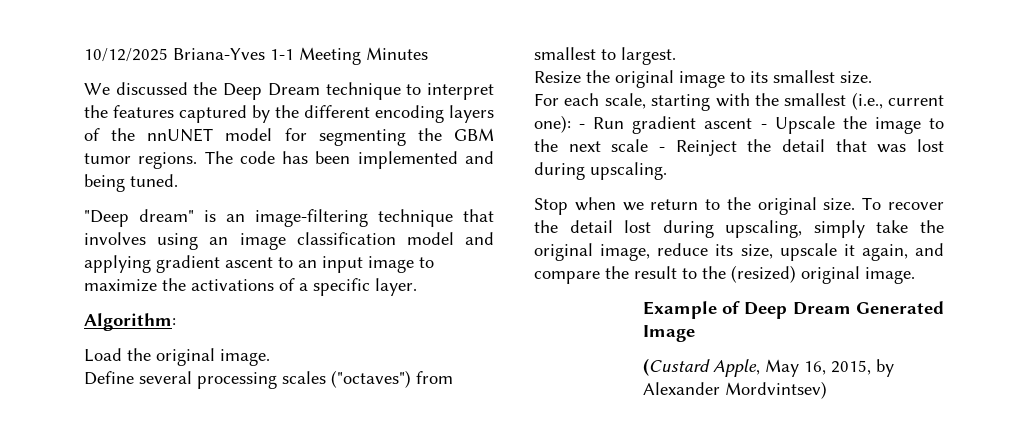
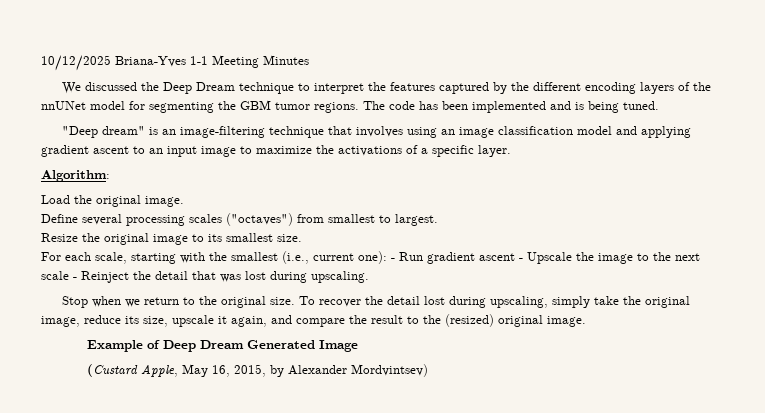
- We discussed the Deep Dream technique to interpret the features captured by the different encoding layers of the nnUNET model for segmenting the GBM tumor regions.
+ We discussed the Deep Dream technique to interpret the features captured by the different encoding layers of the nnUNet model for segmenting the GBM tumor regions.
- The code has been implemented and being tuned.
+ The code has been implemented and is being tuned.

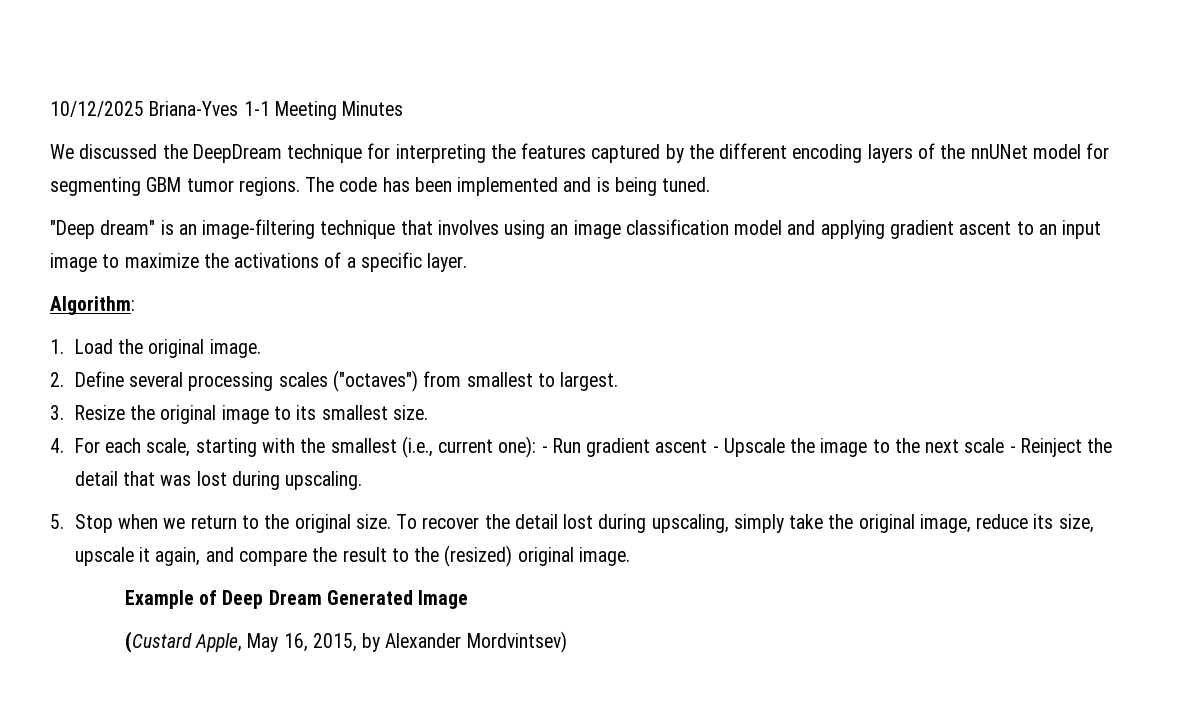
- We discussed the Deep Dream technique to interpret the features captured by the different encoding layers of the nnUNet model for segmenting the GBM tumor regions.
+ We discussed the DeepDream technique for interpreting the features captured by the different encoding layers of the nnUNet model for segmenting GBM tumor regions.
- Load the original image.
+ 1. Load the original image.
- Define several processing scales ("octaves") from smallest to largest.
+ 2. Define several processing scales ("octaves") from smallest to largest.
- Resize the original image to its smallest size.
+ 3. Resize the original image to its smallest size.
- For each scale, starting with the smallest (i.e., current one): - Run gradient ascent - Upscale the image to the next scale - Reinject the detail that was lost during upscaling.
+ 4. For each scale, starting with the smallest (i.e., current one): - Run gradient ascent - Upscale the image to the next scale - Reinject the detail that was lost during upscaling.
- Stop when we return to the original size.
+ 5. Stop when we return to the original size.

